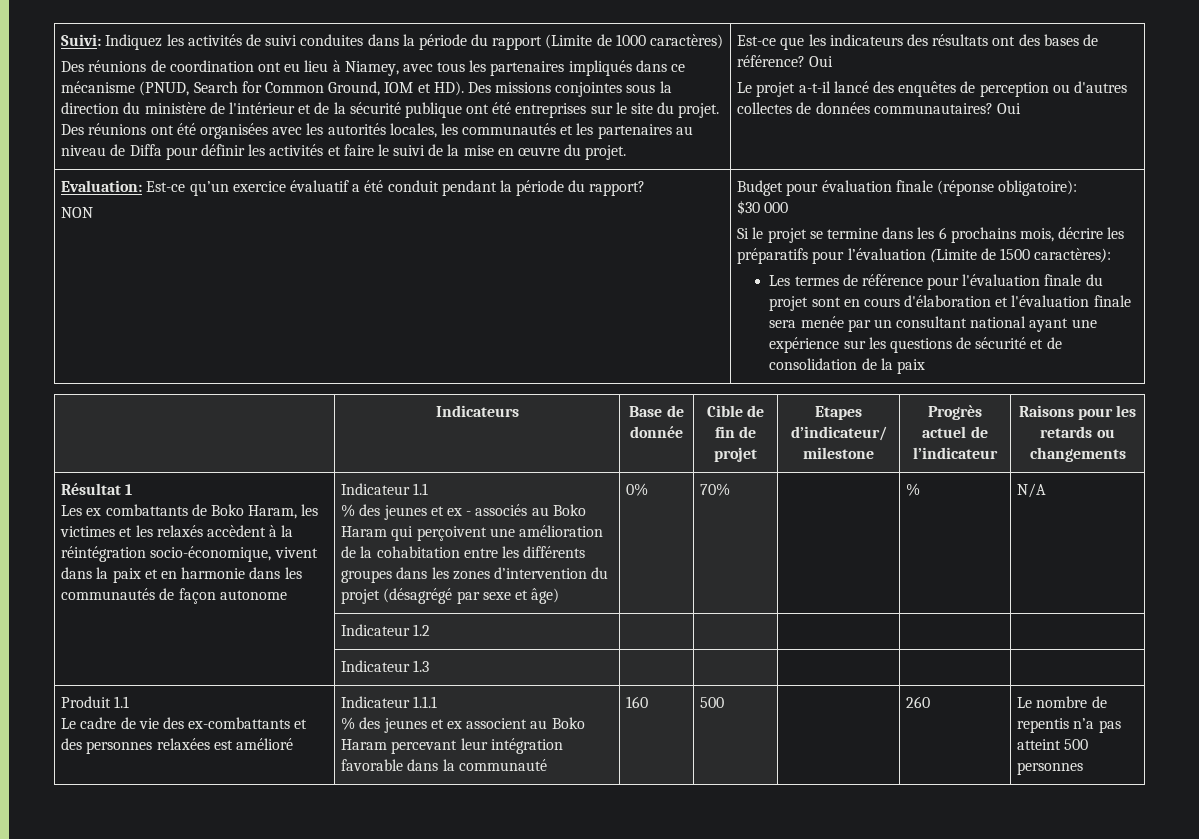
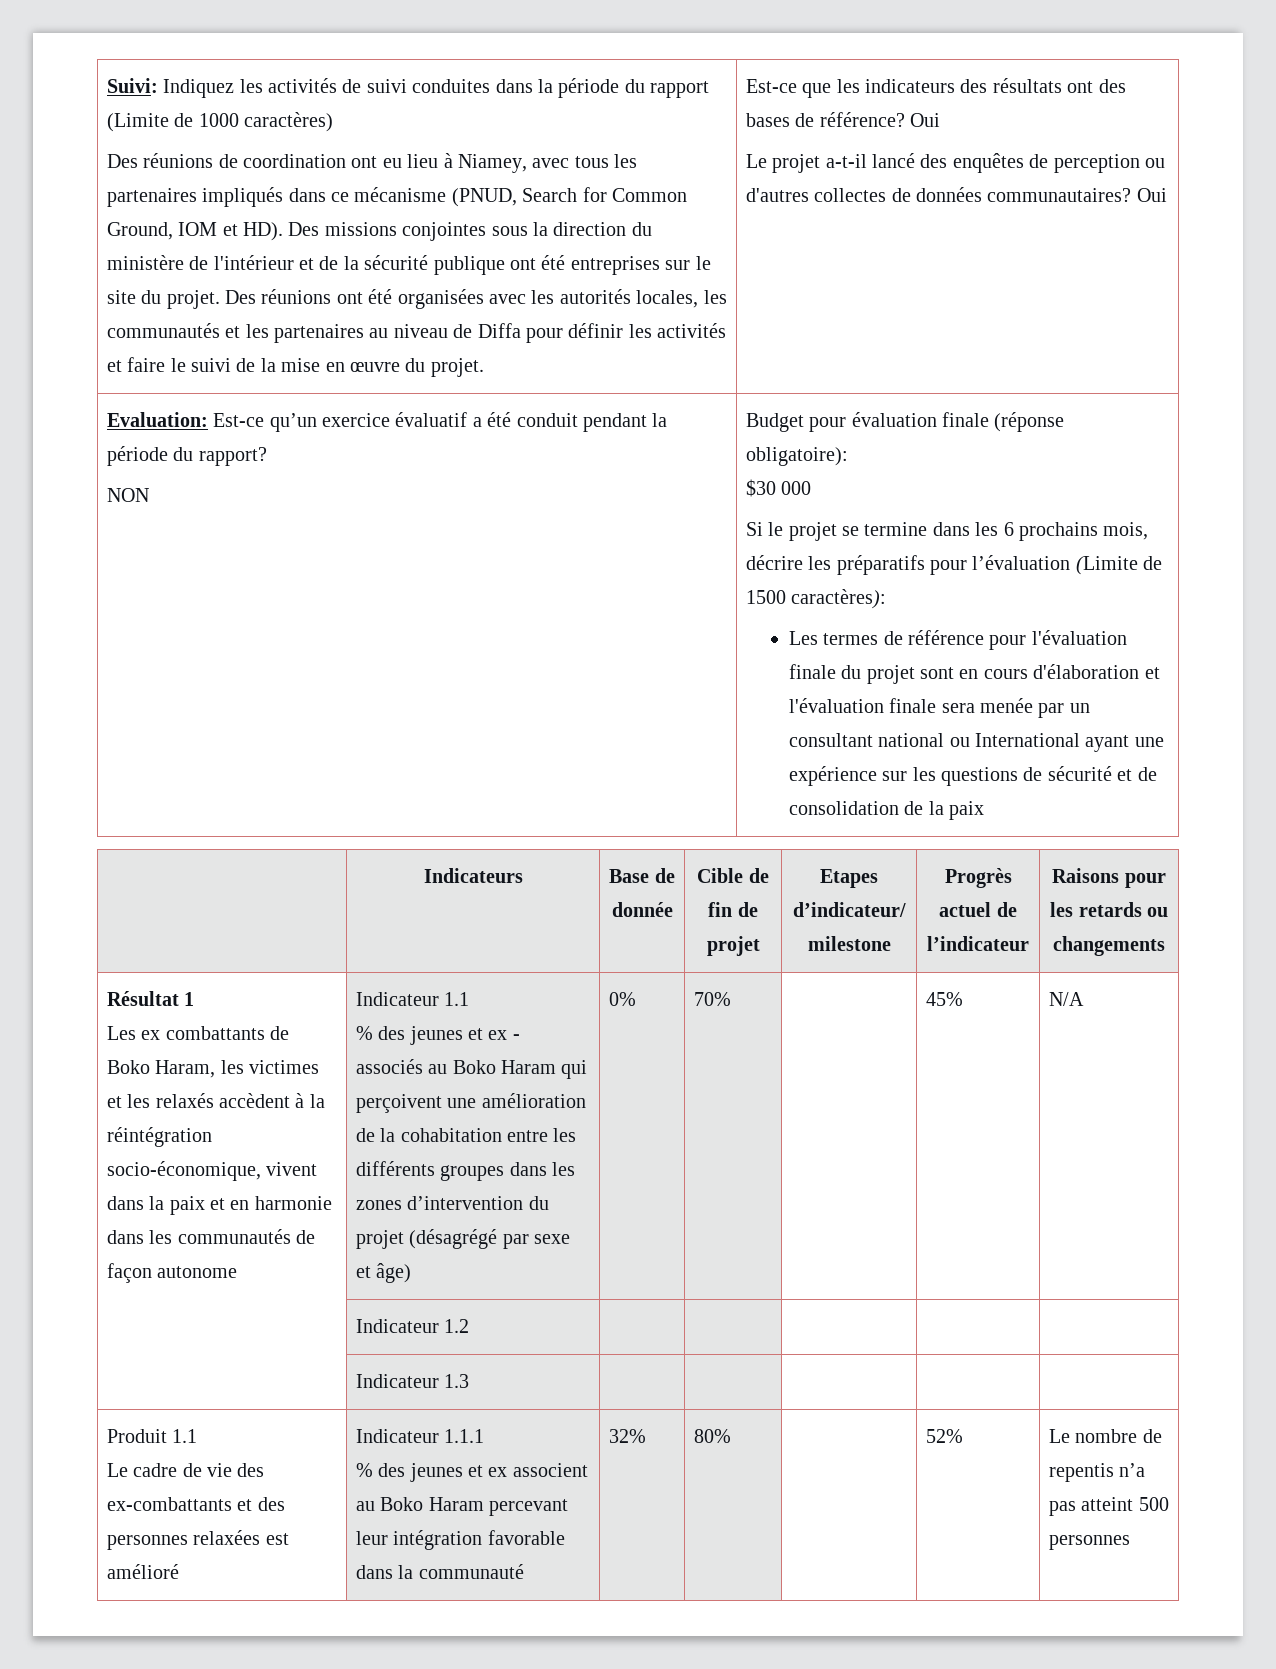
- Les termes de référence pour l'évaluation finale du projet sont en cours d'élaboration et l'évaluation finale sera menée par un consultant national ayant une expérience sur les questions de sécurité et de consolidation de la paix
+ Les termes de référence pour l'évaluation finale du projet sont en cours d'élaboration et l'évaluation finale sera menée par un consultant national ou International ayant une expérience sur les questions de sécurité et de consolidation de la paix
- 70% | | %
+ 70% | | 45%
- 160 | 500 | | 260
+ 32% | 80% | | 52%

